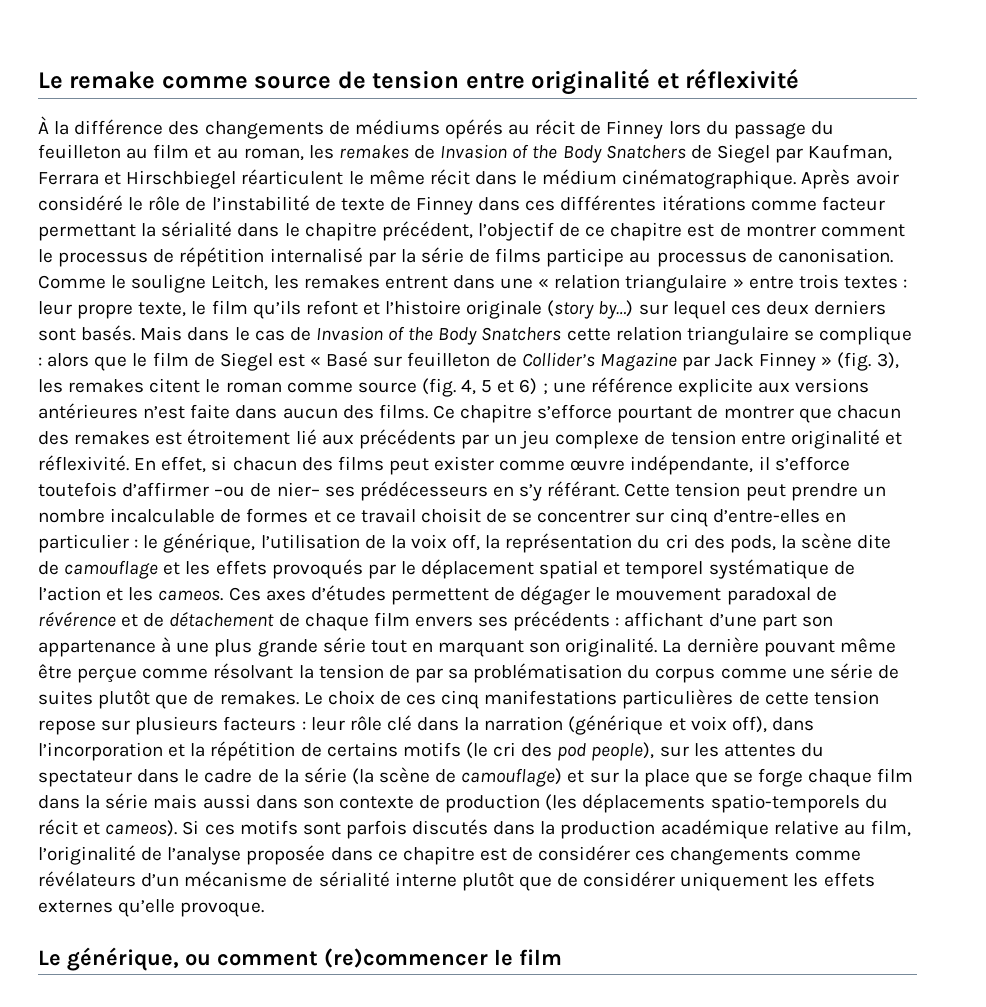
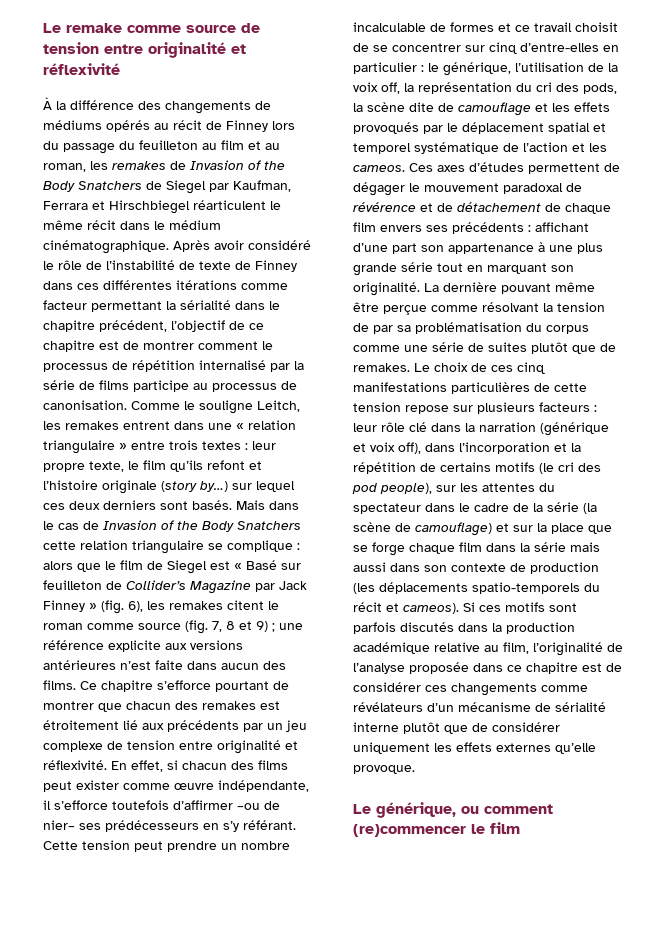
- Mais dans le cas de Invasion of the Body Snatchers cette relation triangulaire se complique : alors que le film de Siegel est « Basé sur feuilleton de Collider’s Magazine par Jack Finney » (fig. 3), les remakes citent le roman comme source (fig. 4, 5 et 6) ; une référence explicite aux versions antérieures n’est faite dans aucun des films.
+ Mais dans le cas de Invasion of the Body Snatchers cette relation triangulaire se complique : alors que le film de Siegel est « Basé sur feuilleton de Collider’s Magazine par Jack Finney » (fig. 6), les remakes citent le roman comme source (fig. 7, 8 et 9) ; une référence explicite aux versions antérieures n’est faite dans aucun des films.

